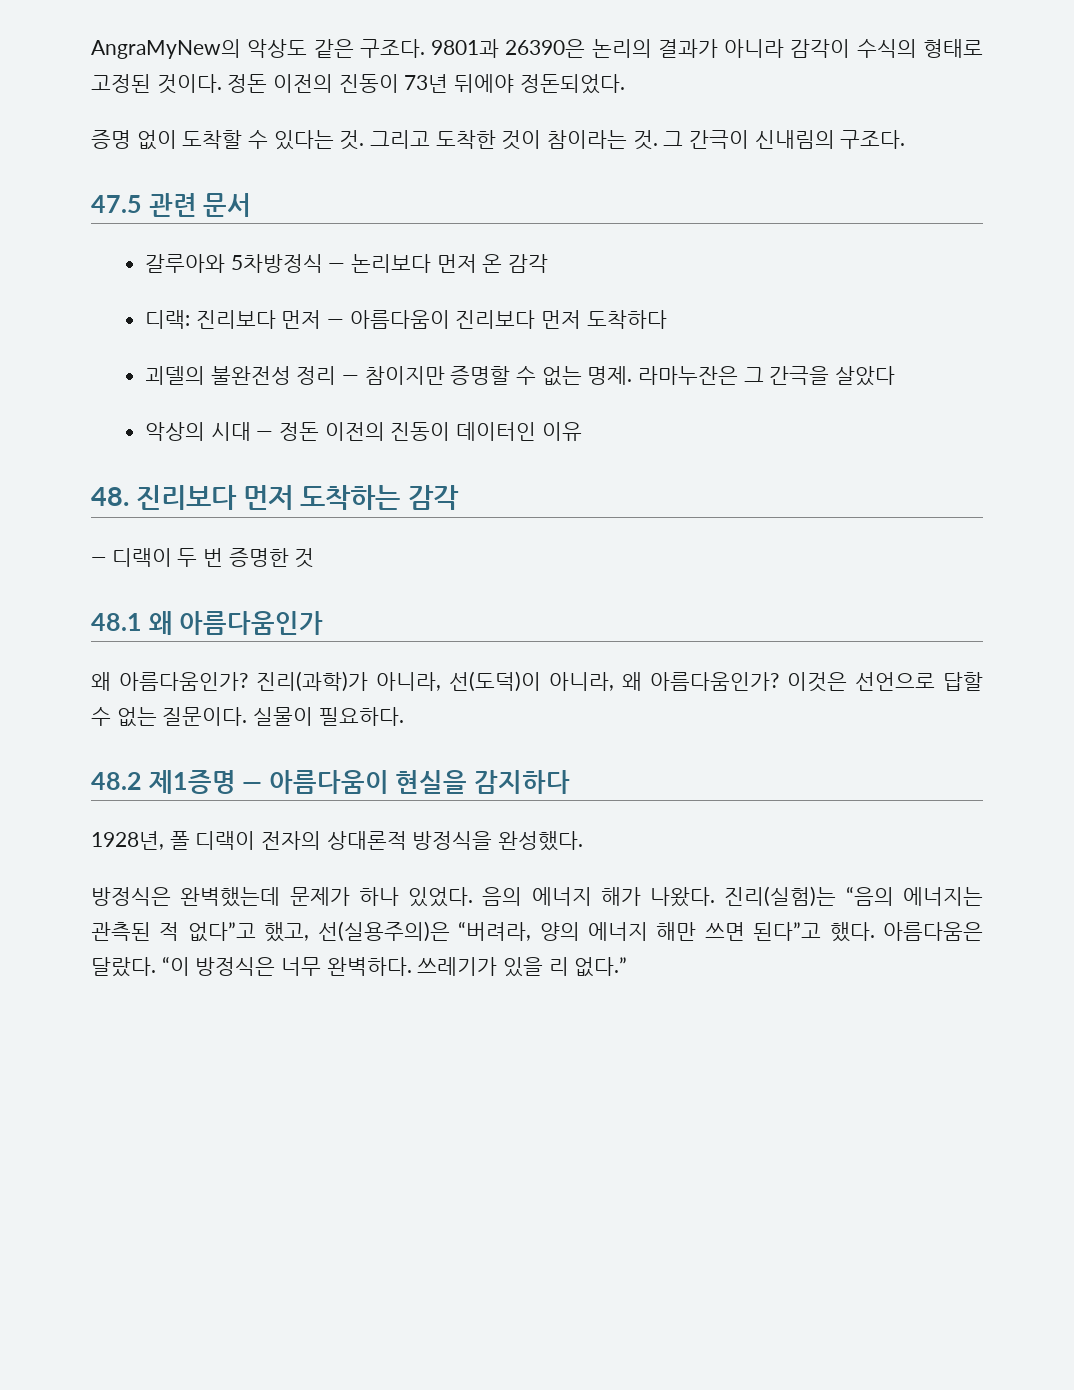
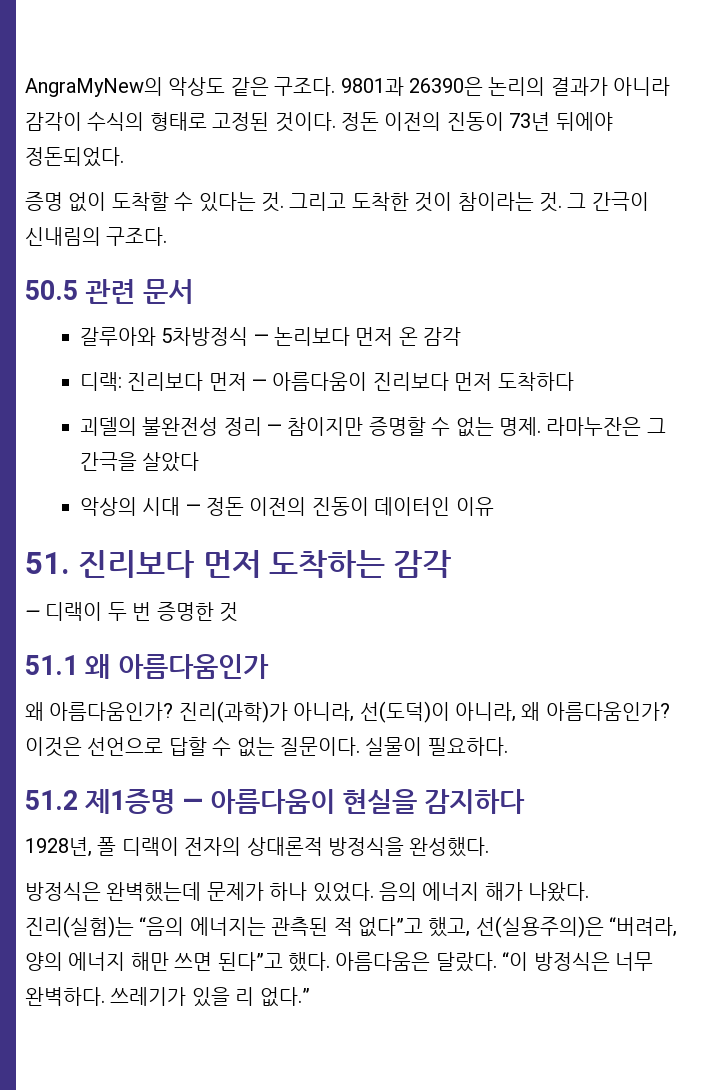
- 47.5 관련 문서
+ 50.5 관련 문서
- 48. 진리보다 먼저 도착하는 감각
+ 51. 진리보다 먼저 도착하는 감각
- 48.1 왜 아름다움인가
+ 51.1 왜 아름다움인가
- 48.2 제1증명 — 아름다움이 현실을 감지하다
+ 51.2 제1증명 — 아름다움이 현실을 감지하다

